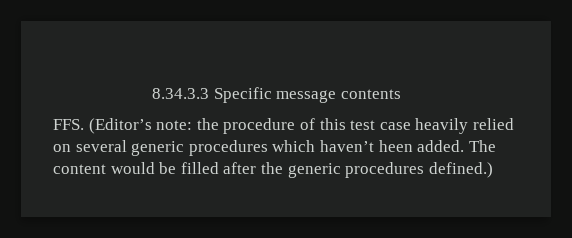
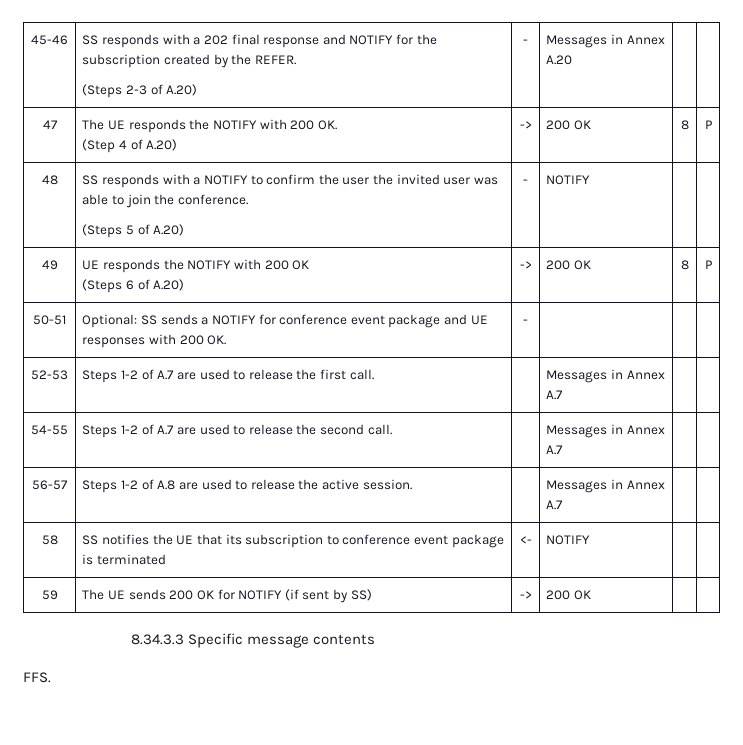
+ 45-46 | SS responds with a 202 final response and NOTIFY for the subscription created by the REFER.
+ (Steps 2-3 of A.20) | - | Messages in Annex A.20 | |
+ 47 | The UE responds the NOTIFY with 200 OK.
+ (Step 4 of A.20) | -> | 200 OK | 8 | P
+ 48 | SS responds with a NOTIFY to confirm the user the invited user was able to join the conference.
+ (Steps 5 of A.20) | - | NOTIFY | |
+ 49 | UE responds the NOTIFY with 200 OK
+ (Steps 6 of A.20) | -> | 200 OK | 8 | P
+ 50-51 | Optional: SS sends a NOTIFY for conference event package and UE responses with 200 OK. | - | | |
+ 52-53 | Steps 1-2 of A.7 are used to release the first call. | | Messages in Annex A.7 | |
+ 54-55 | Steps 1-2 of A.7 are used to release the second call. | | Messages in Annex A.7 | |
+ 56-57 | Steps 1-2 of A.8 are used to release the active session. | | Messages in Annex A.7 | |
+ 58 | SS notifies the UE that its subscription to conference event package is terminated | <- | NOTIFY | |
+ 59 | The UE sends 200 OK for NOTIFY (if sent by SS) | -> | 200 OK | |
- FFS. (Editor’s note: the procedure of this test case heavily relied on several generic procedures which haven’t heen added. The content would be filled after the generic procedures defined.)
+ FFS.

